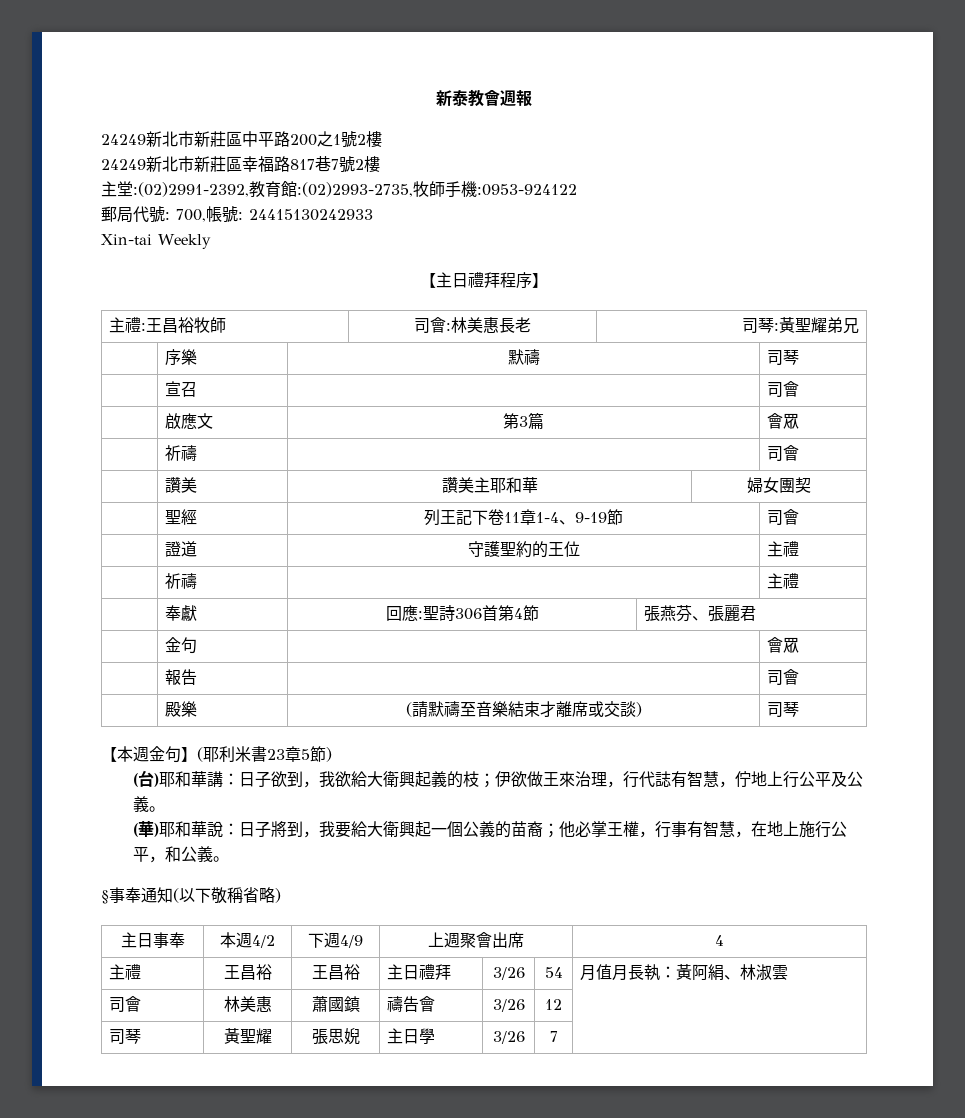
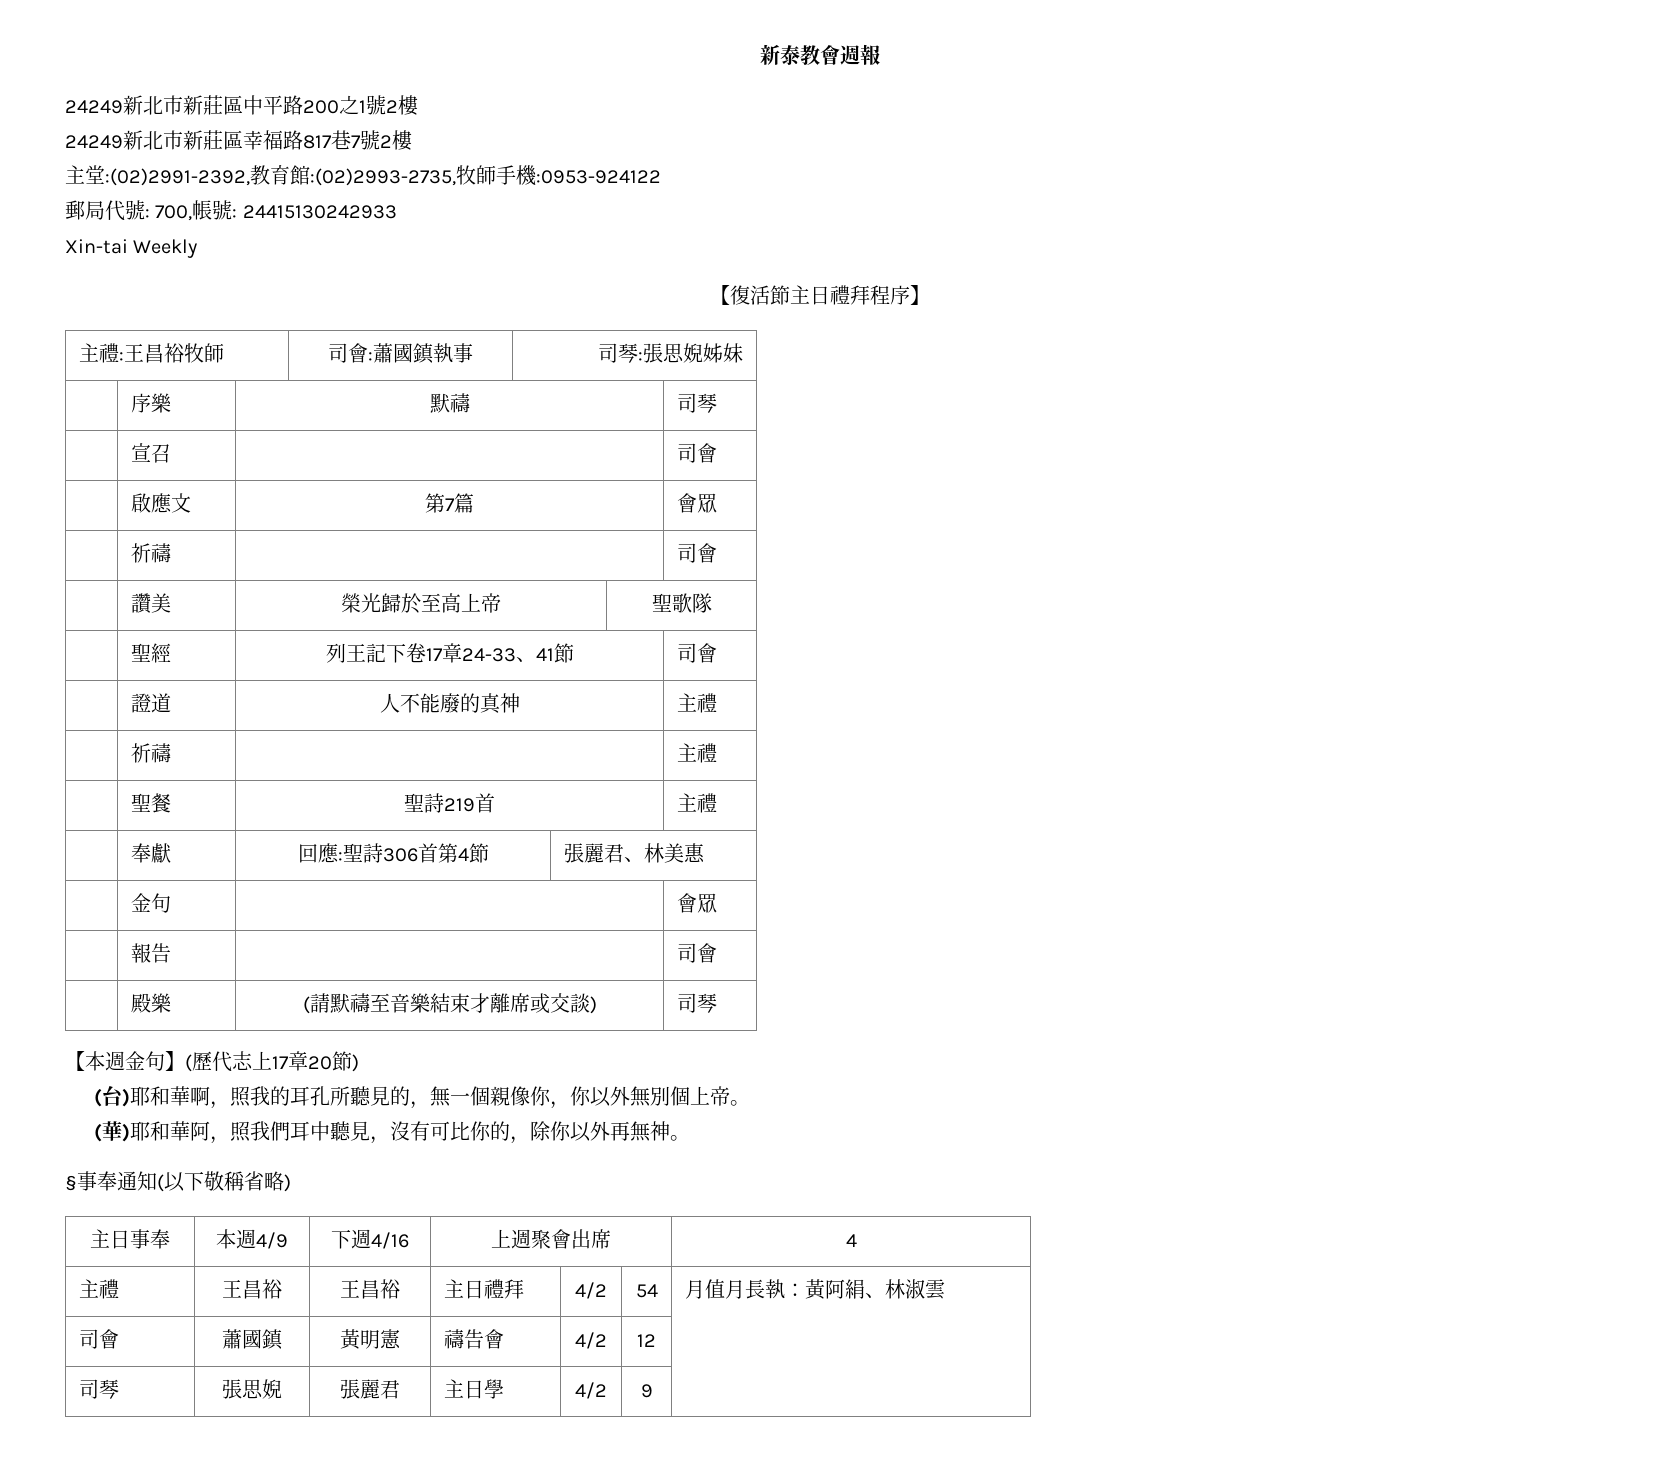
- 【主日禮拜程序】
+ 【復活節主日禮拜程序】
- 主禮:王昌裕牧師 | 司會:林美惠長老 | 司琴:黃聖耀弟兄
+ 主禮:王昌裕牧師 | 司會:蕭國鎮執事 | 司琴:張思婗姊妹
- | 啟應文 | 第3篇 | 會眾
+ | 啟應文 | 第7篇 | 會眾
- | 讚美 | 讚美主耶和華 | 婦女團契
+ | 讚美 | 榮光歸於至高上帝 | 聖歌隊
- | 聖經 | 列王記下卷11章1-4、9-19節 | 司會
+ | 聖經 | 列王記下卷17章24-33、41節 | 司會
- | 證道 | 守護聖約的王位 | 主禮
+ | 證道 | 人不能廢的真神 | 主禮
+ | 聖餐 | 聖詩219首 | 主禮
- | 奉獻 | 回應:聖詩306首第4節 | 張燕芬、張麗君
+ | 奉獻 | 回應:聖詩306首第4節 | 張麗君、林美惠
- 【本週金句】(耶利米書23章5節)
+ 【本週金句】(歷代志上17章20節)
- (台)耶和華講：日子欲到，我欲給大衛興起義的枝；伊欲做王來治理，行代誌有智慧，佇地上行公平及公義。
+ (台)耶和華啊，照我的耳孔所聽見的，無一個親像你，你以外無別個上帝。
- (華)耶和華說：日子將到，我要給大衛興起一個公義的苗裔；他必掌王權，行事有智慧，在地上施行公平，和公義。
+ (華)耶和華阿，照我們耳中聽見，沒有可比你的，除你以外再無神。
- 主日事奉 | 本週4/2 | 下週4/9 | 上週聚會出席 | 4
+ 主日事奉 | 本週4/9 | 下週4/16 | 上週聚會出席 | 4
- 主禮 | 王昌裕 | 王昌裕 | 主日禮拜 | 3/26 | 54 | 月值月長執：黃阿絹、林淑雲
+ 主禮 | 王昌裕 | 王昌裕 | 主日禮拜 | 4/2 | 54 | 月值月長執：黃阿絹、林淑雲
- 司會 | 林美惠 | 蕭國鎮 | 禱告會 | 3/26 | 12 |
+ 司會 | 蕭國鎮 | 黃明憲 | 禱告會 | 4/2 | 12 |
- 司琴 | 黃聖耀 | 張思婗 | 主日學 | 3/26 | 7 |
+ 司琴 | 張思婗 | 張麗君 | 主日學 | 4/2 | 9 |

